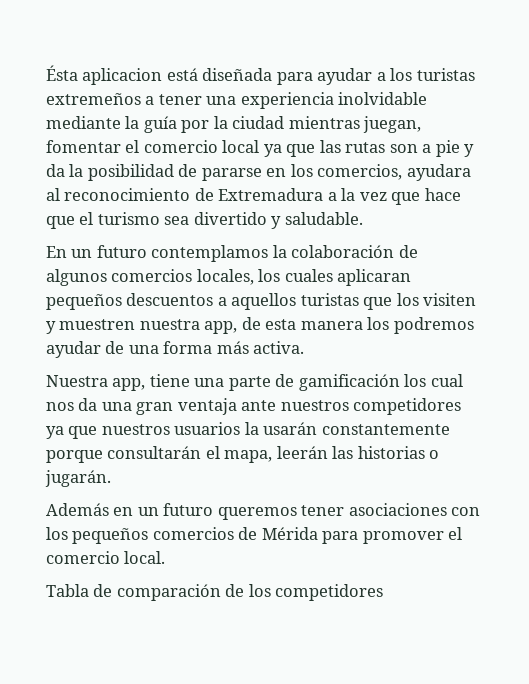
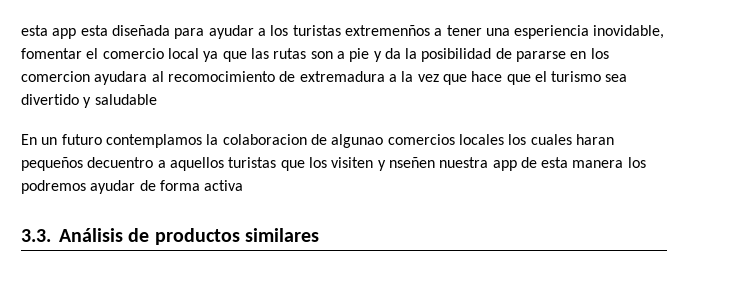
- Ésta aplicacion está diseñada para ayudar a los turistas extremeños a tener una experiencia inolvidable mediante la guía por la ciudad mientras juegan, fomentar el comercio local ya que las rutas son a pie y da la posibilidad de pararse en los comercios, ayudara al reconocimiento de Extremadura a la vez que hace que el turismo sea divertido y saludable.
+ esta app esta diseñada para ayudar a los turistas extremenños a tener una esperiencia inovidable, fomentar el comercio local ya que las rutas son a pie y da la posibilidad de pararse en los comercion ayudara al recomocimiento de extremadura a la vez que hace que el turismo sea divertido y saludable
- En un futuro contemplamos la colaboración de algunos comercios locales, los cuales aplicaran pequeños descuentos a aquellos turistas que los visiten y muestren nuestra app, de esta manera los podremos ayudar de una forma más activa.
- Nuestra app, tiene una parte de gamificación los cual nos da una gran ventaja ante nuestros competidores ya que nuestros usuarios la usarán constantemente porque consultarán el mapa, leerán las historias o jugarán.
- Además en un futuro queremos tener asociaciones con los pequeños comercios de Mérida para promover el comercio local.
- Tabla de comparación de los competidores
+ En un futuro contemplamos la colaboracion de algunao comercios locales los cuales haran pequeños decuentro a aquellos turistas que los visiten y nseñen nuestra app de esta manera los podremos ayudar de forma activa
+ 3.3. Análisis de productos similares

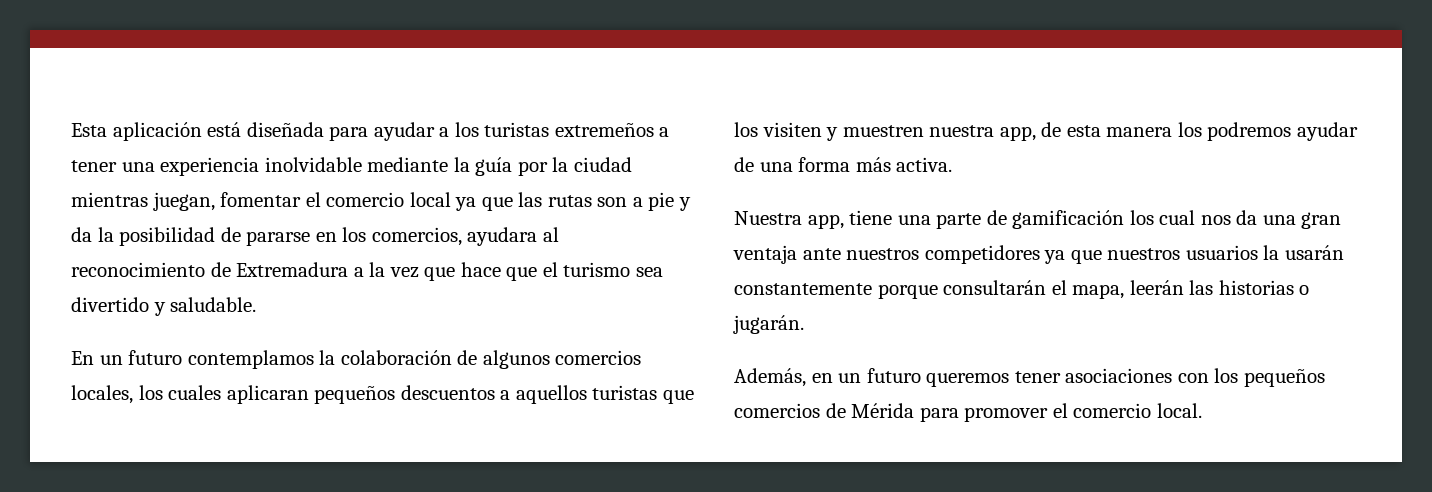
- esta app esta diseñada para ayudar a los turistas extremenños a tener una esperiencia inovidable, fomentar el comercio local ya que las rutas son a pie y da la posibilidad de pararse en los comercion ayudara al recomocimiento de extremadura a la vez que hace que el turismo sea divertido y saludable
+ Esta aplicación está diseñada para ayudar a los turistas extremeños a tener una experiencia inolvidable mediante la guía por la ciudad mientras juegan, fomentar el comercio local ya que las rutas son a pie y da la posibilidad de pararse en los comercios, ayudara al reconocimiento de Extremadura a la vez que hace que el turismo sea divertido y saludable.
- En un futuro contemplamos la colaboracion de algunao comercios locales los cuales haran pequeños decuentro a aquellos turistas que los visiten y nseñen nuestra app de esta manera los podremos ayudar de forma activa
- 3.3. Análisis de productos similares
+ En un futuro contemplamos la colaboración de algunos comercios locales, los cuales aplicaran pequeños descuentos a aquellos turistas que los visiten y muestren nuestra app, de esta manera los podremos ayudar de una forma más activa.
+ Nuestra app, tiene una parte de gamificación los cual nos da una gran ventaja ante nuestros competidores ya que nuestros usuarios la usarán constantemente porque consultarán el mapa, leerán las historias o jugarán.
+ Además, en un futuro queremos tener asociaciones con los pequeños comercios de Mérida para promover el comercio local.

